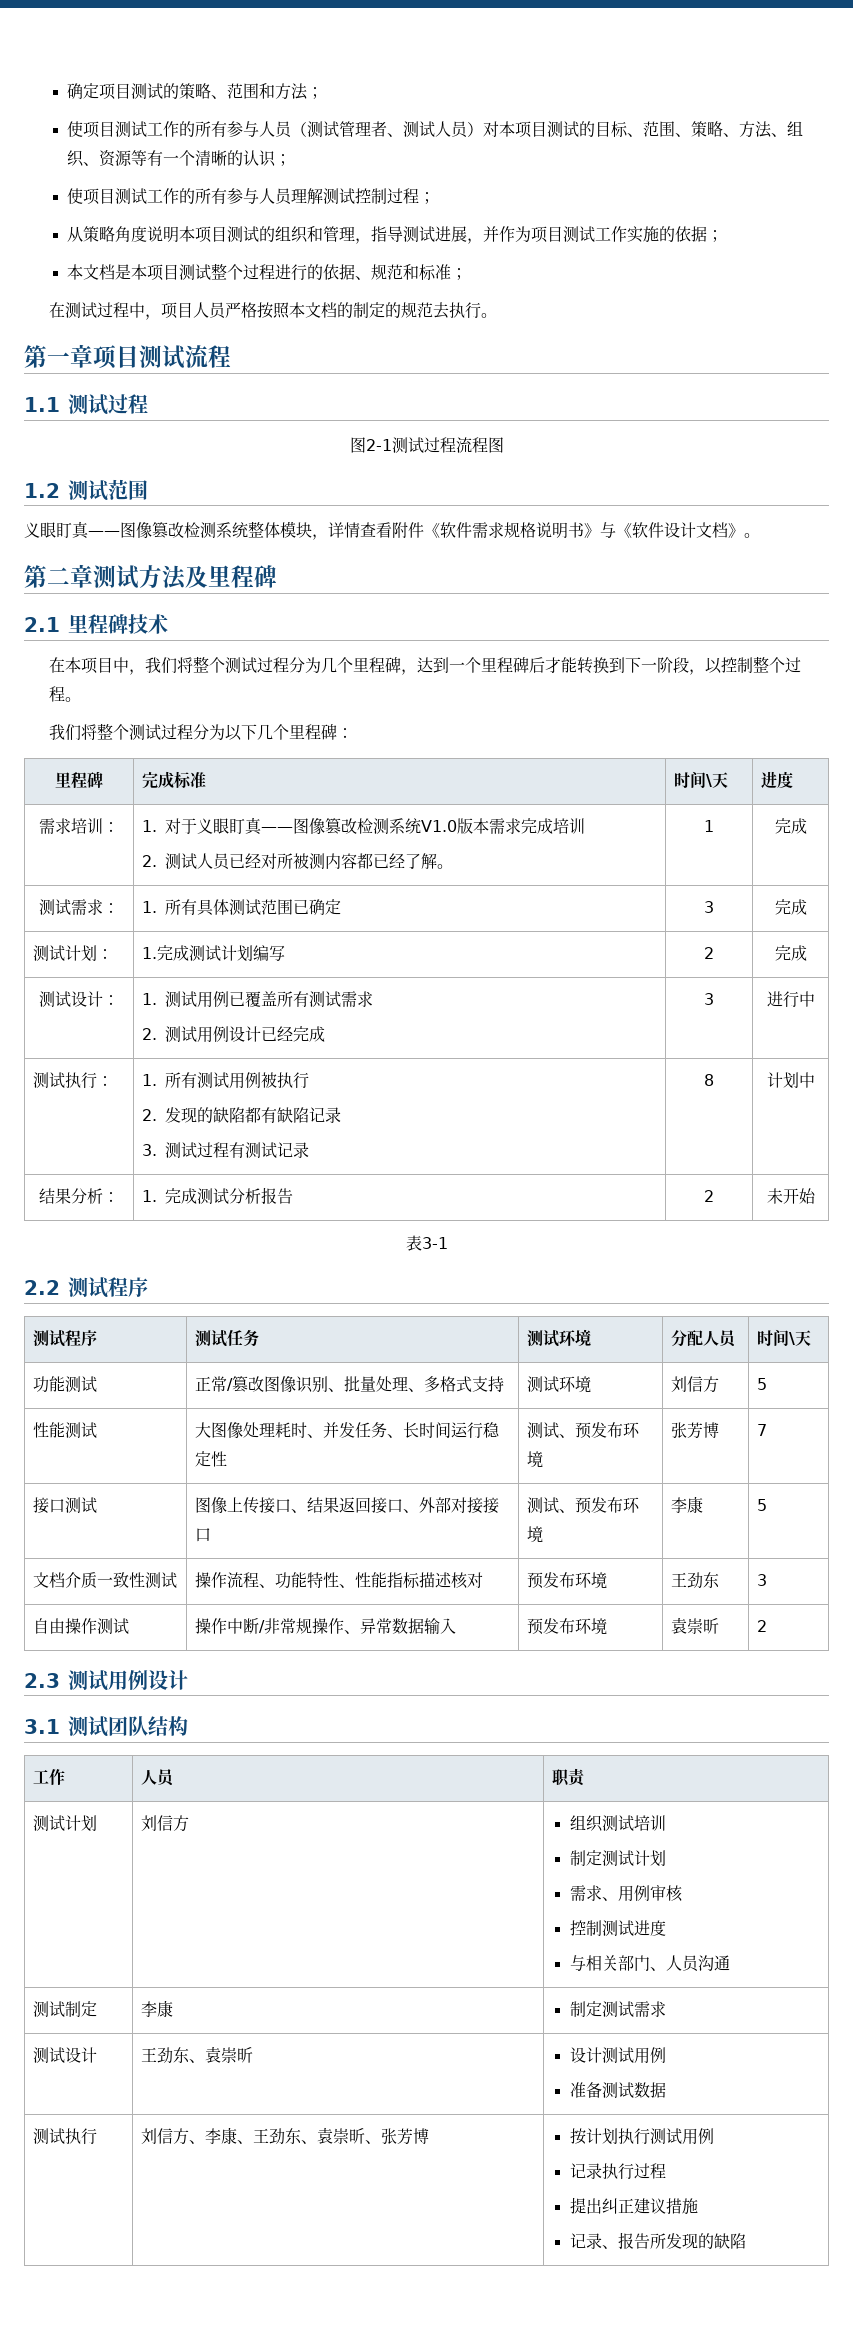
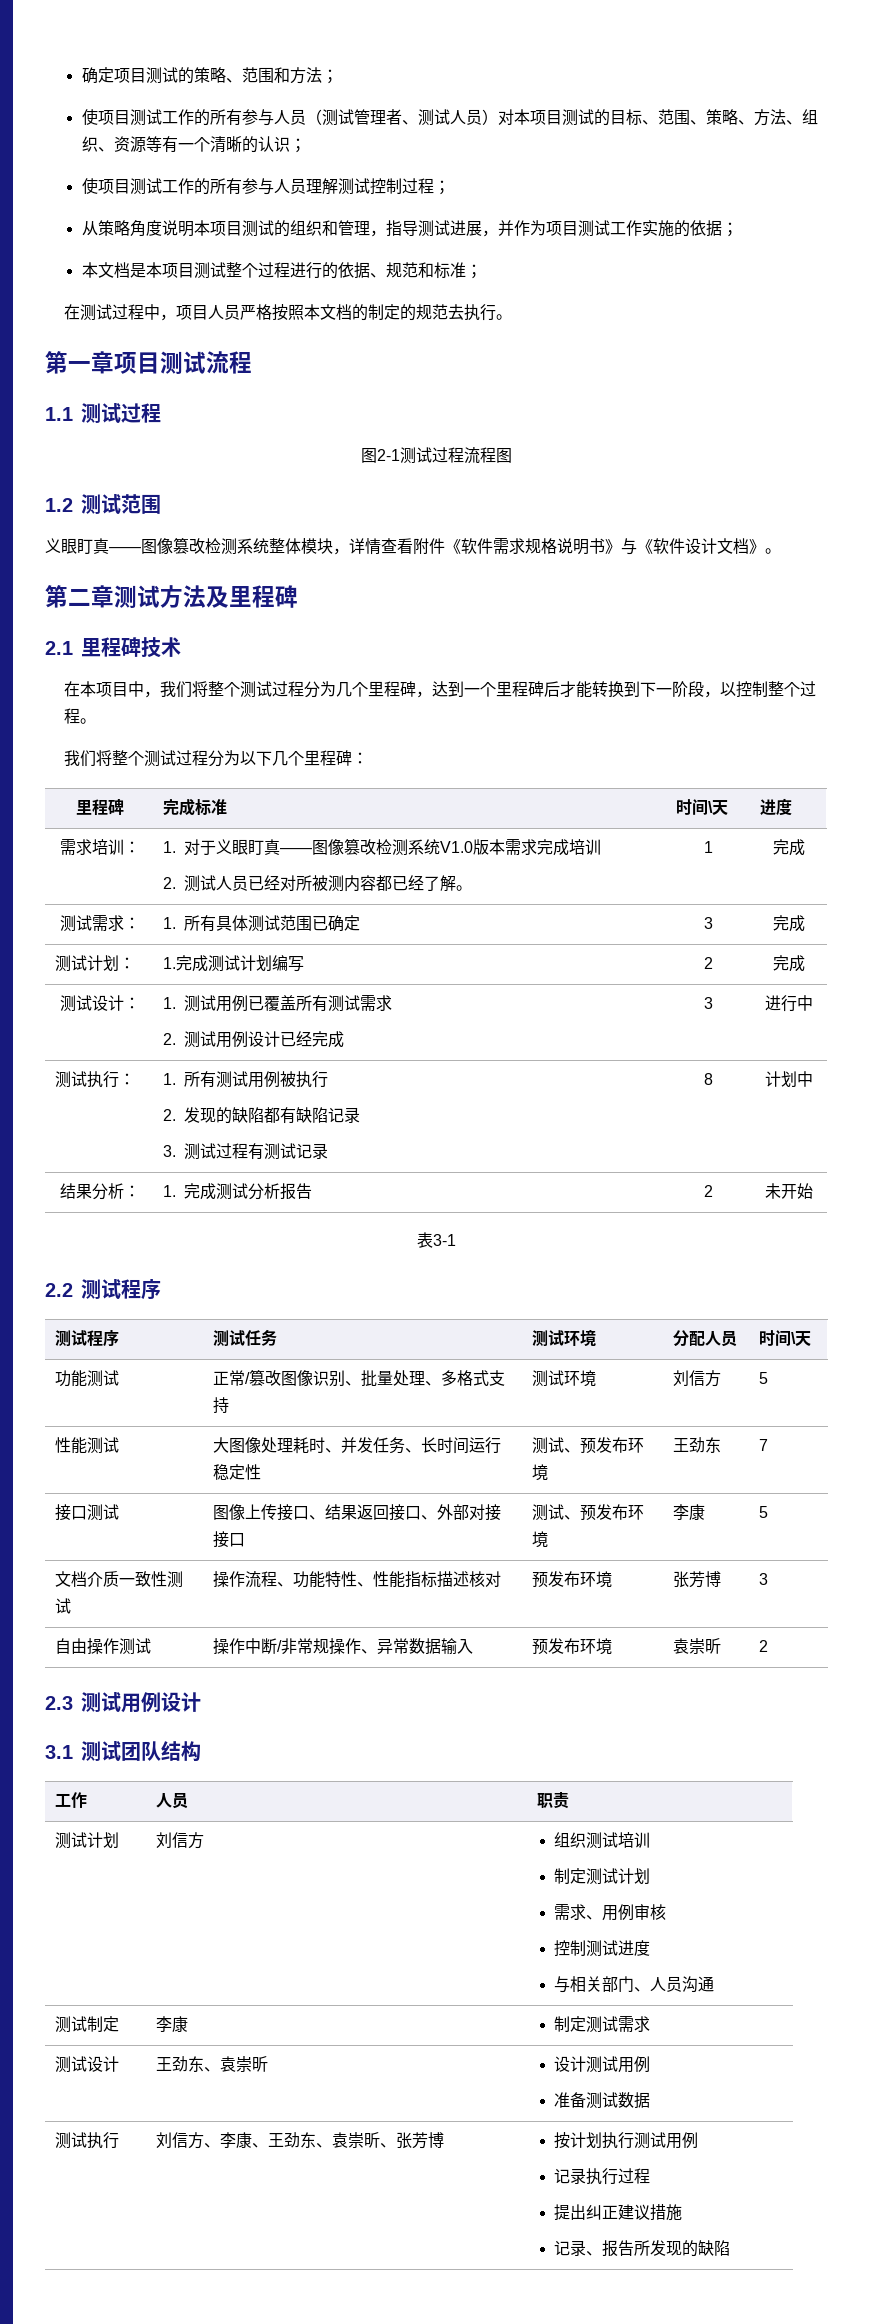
- 性能测试 | 大图像处理耗时、并发任务、长时间运行稳定性 | 测试、预发布环境 | 张芳博 | 7
+ 性能测试 | 大图像处理耗时、并发任务、长时间运行稳定性 | 测试、预发布环境 | 王劲东 | 7
- 文档介质一致性测试 | 操作流程、功能特性、性能指标描述核对 | 预发布环境 | 王劲东 | 3
+ 文档介质一致性测试 | 操作流程、功能特性、性能指标描述核对 | 预发布环境 | 张芳博 | 3

